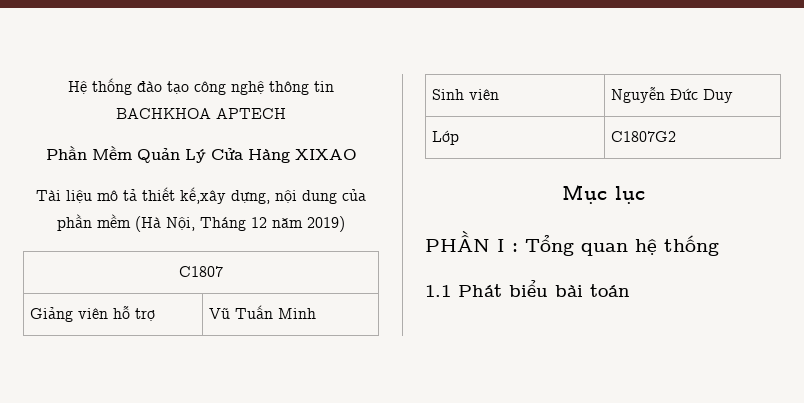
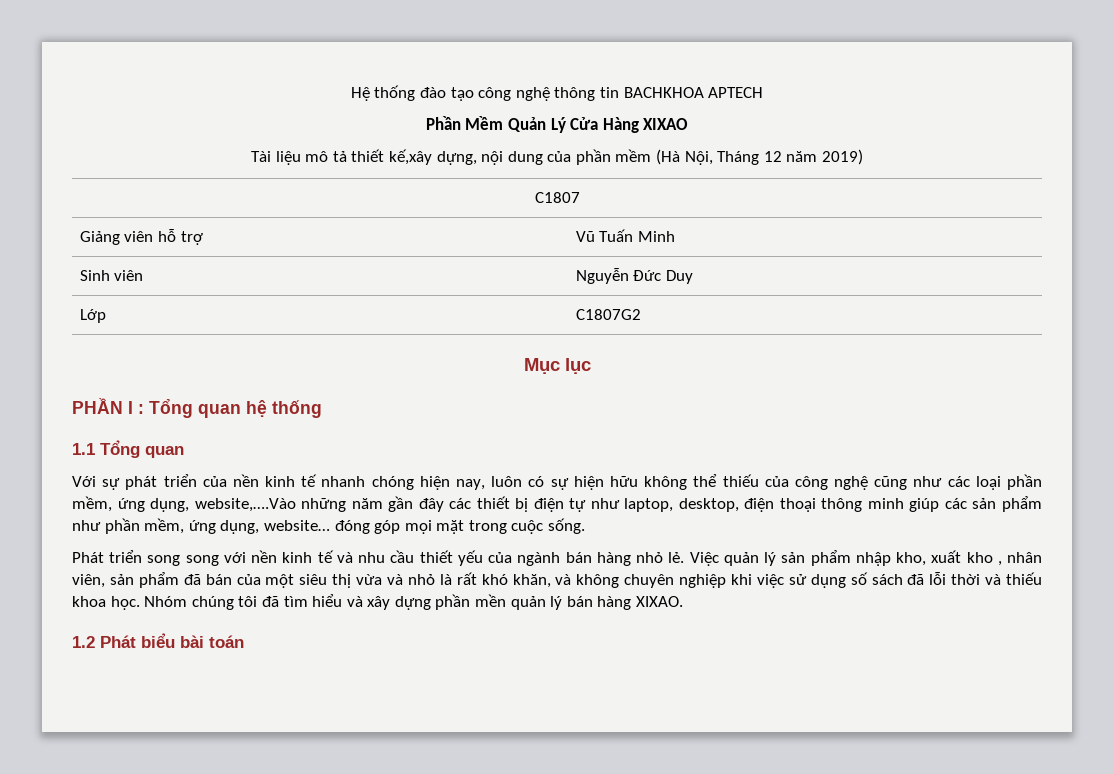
- 1.1 Phát biểu bài toán
+ 1.1 Tổng quan
+ Với sự phát triển của nền kinh tế nhanh chóng hiện nay, luôn có sự hiện hữu không thể thiếu của công nghệ cũng như các loại phần mềm, ứng dụng, website,….Vào những năm gần đây các thiết bị điện tự như laptop, desktop, điện thoại thông minh giúp các sản phẩm như phần mềm, ứng dụng, website… đóng góp mọi mặt trong cuộc sống.
+ Phát triển song song với nền kinh tế và nhu cầu thiết yếu của ngành bán hàng nhỏ lẻ. Việc quản lý sản phẩm nhập kho, xuất kho , nhân viên, sản phẩm đã bán của một siêu thị vừa và nhỏ là rất khó khăn, và không chuyên nghiệp khi việc sử dụng số sách đã lỗi thời và thiếu khoa học. Nhóm chúng tôi đã tìm hiểu và xây dựng phần mền quản lý bán hàng XIXAO.
+ 1.2 Phát biểu bài toán

